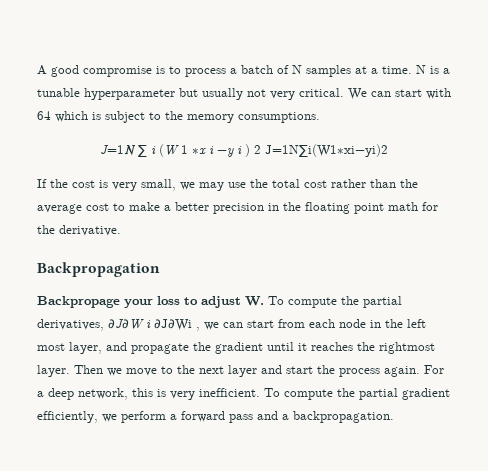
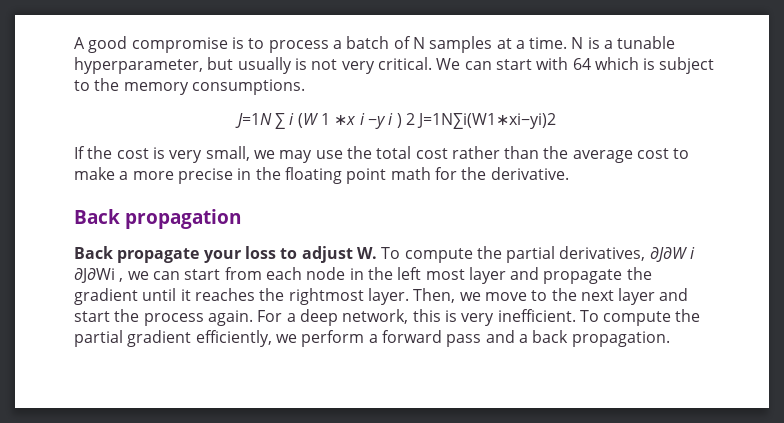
- N is a tunable hyperparameter but usually not very critical.
+ N is a tunable hyperparameter, but usually is not very critical.
- If the cost is very small, we may use the total cost rather than the average cost to make a better precision in the floating point math for the derivative.
+ If the cost is very small, we may use the total cost rather than the average cost to make a more precise in the floating point math for the derivative.
- Backpropagation
- Backpropage your loss to adjust W. To compute the partial derivatives, ∂J∂W i ∂J∂Wi , we can start from each node in the left most layer, and propagate the gradient until it reaches the rightmost layer.
+ Back propagation
+ Back propagate your loss to adjust W. To compute the partial derivatives, ∂J∂W i ∂J∂Wi , we can start from each node in the left most layer and propagate the gradient until it reaches the rightmost layer.
- Then we move to the next layer and start the process again.
+ Then, we move to the next layer and start the process again.
- To compute the partial gradient efficiently, we perform a forward pass and a backpropagation.
+ To compute the partial gradient efficiently, we perform a forward pass and a back propagation.

